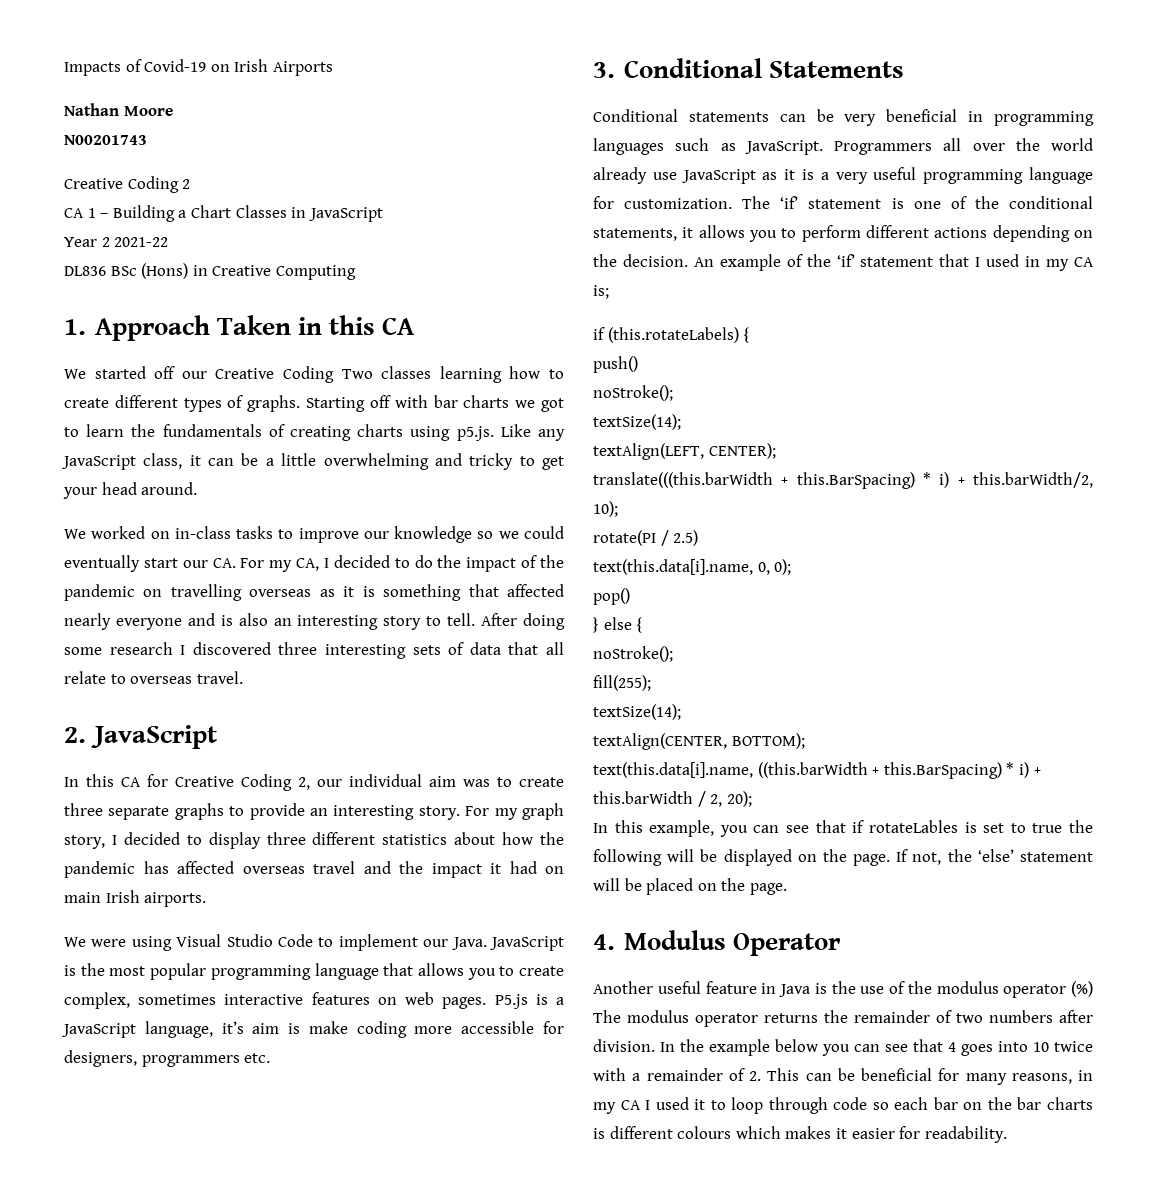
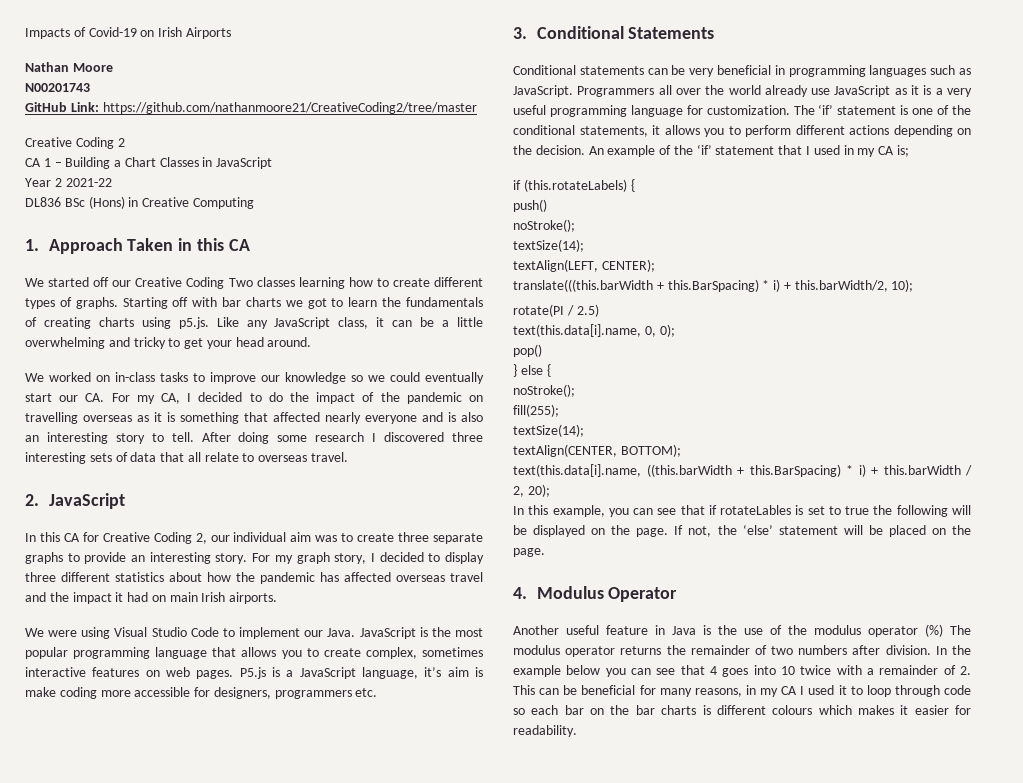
+ GitHub Link: https://github.com/nathanmoore21/CreativeCoding2/tree/master

